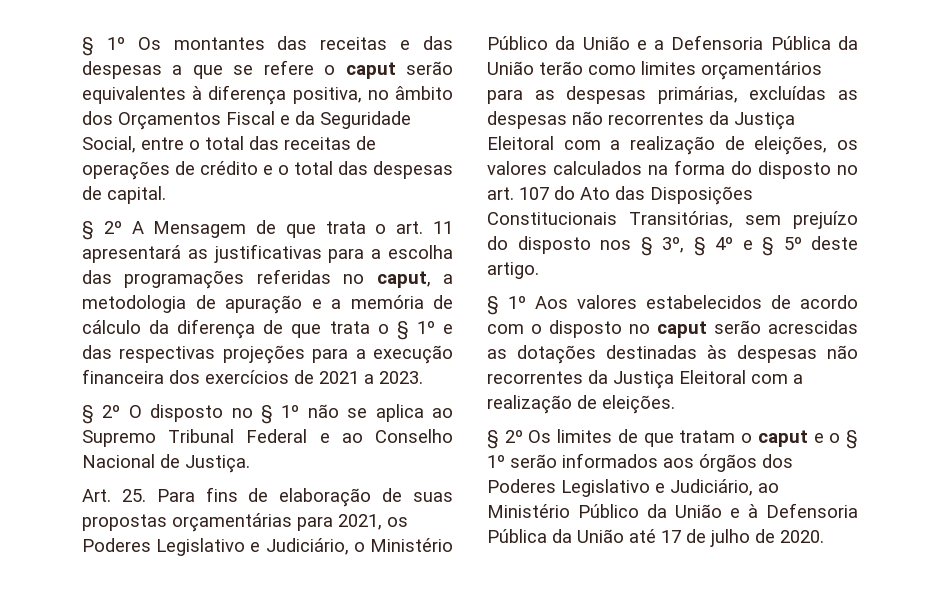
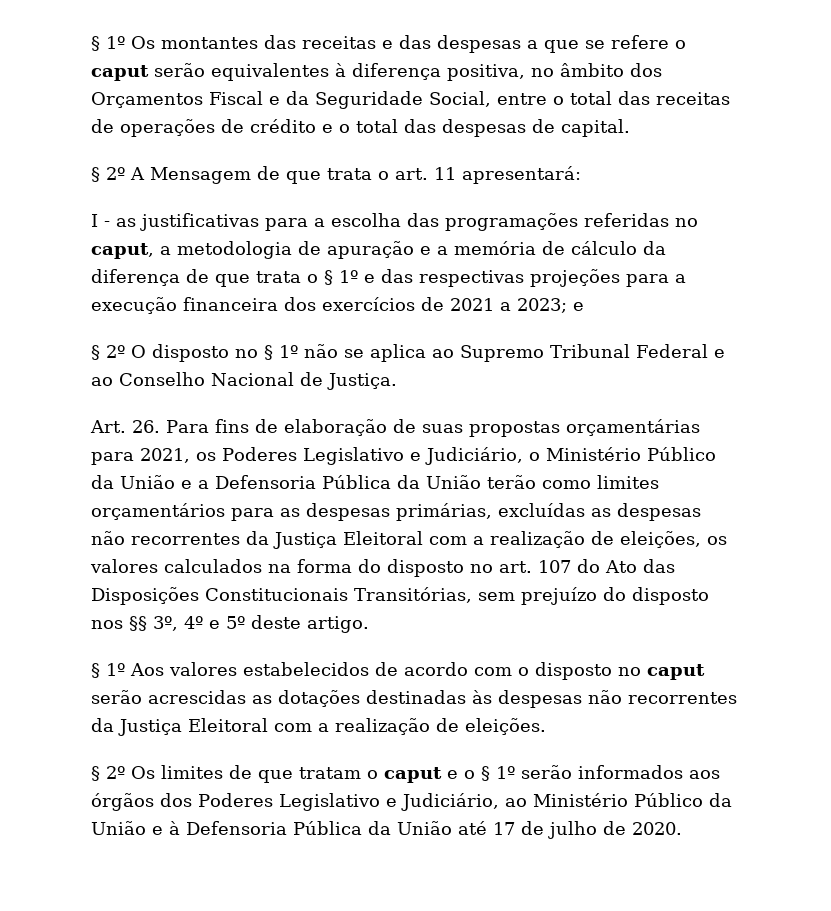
- § 2º A Mensagem de que trata o art. 11 apresentará as justificativas para a escolha das programações referidas no caput, a metodologia de apuração e a memória de cálculo da diferença de que trata o § 1º e das respectivas projeções para a execução financeira dos exercícios de 2021 a 2023.
+ § 2º A Mensagem de que trata o art. 11 apresentará:
+ I - as justificativas para a escolha das programações referidas no caput, a metodologia de apuração e a memória de cálculo da diferença de que trata o § 1º e das respectivas projeções para a execução financeira dos exercícios de 2021 a 2023; e
- Art. 25. Para fins de elaboração de suas propostas orçamentárias para 2021, os Poderes Legislativo e Judiciário, o Ministério Público da União e a Defensoria Pública da União terão como limites orçamentários para as despesas primárias, excluídas as despesas não recorrentes da Justiça Eleitoral com a realização de eleições, os valores calculados na forma do disposto no art. 107 do Ato das Disposições Constitucionais Transitórias, sem prejuízo do disposto nos § 3º, § 4º e § 5º deste artigo.
+ Art. 26. Para fins de elaboração de suas propostas orçamentárias para 2021, os Poderes Legislativo e Judiciário, o Ministério Público da União e a Defensoria Pública da União terão como limites orçamentários para as despesas primárias, excluídas as despesas não recorrentes da Justiça Eleitoral com a realização de eleições, os valores calculados na forma do disposto no art. 107 do Ato das Disposições Constitucionais Transitórias, sem prejuízo do disposto nos §§ 3º, 4º e 5º deste artigo.

